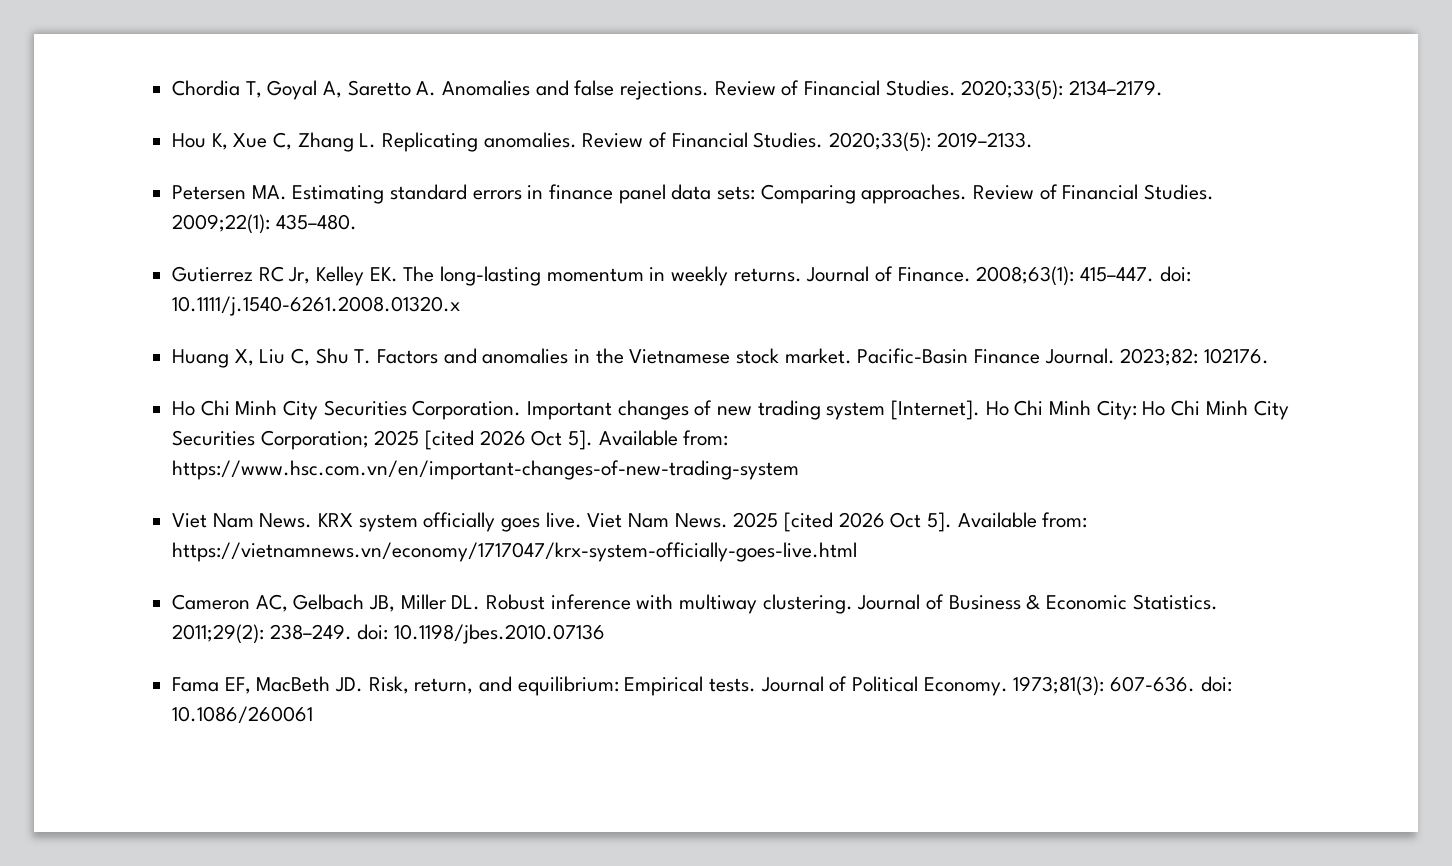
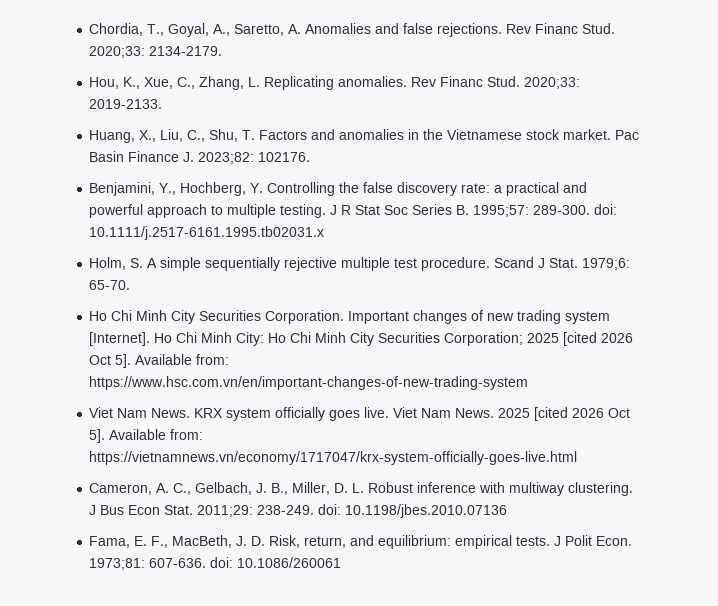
- Chordia T, Goyal A, Saretto A. Anomalies and false rejections.
+ Chordia, T., Goyal, A., Saretto, A. Anomalies and false rejections.
- Review of Financial Studies. 2020;33(5): 2134–2179.
- Hou K, Xue C, Zhang L. Replicating anomalies. Review of Financial Studies. 2020;33(5): 2019–2133.
- Petersen MA. Estimating standard errors in finance panel data sets: Comparing approaches. Review of Financial Studies. 2009;22(1): 435–480.
- Gutierrez RC Jr, Kelley EK. The long-lasting momentum in weekly returns. Journal of Finance. 2008;63(1): 415–447. doi: 10.1111/j.1540-6261.2008.01320.x
- Huang X, Liu C, Shu T. Factors and anomalies in the Vietnamese stock market.
+ Rev Financ Stud. 2020;33: 2134-2179.
+ Hou, K., Xue, C., Zhang, L. Replicating anomalies. Rev Financ Stud. 2020;33: 2019-2133.
+ Huang, X., Liu, C., Shu, T. Factors and anomalies in the Vietnamese stock market.
- Pacific-Basin Finance Journal. 2023;82: 102176.
+ Pac Basin Finance J. 2023;82: 102176.
+ Benjamini, Y., Hochberg, Y. Controlling the false discovery rate: a practical and powerful approach to multiple testing. J R Stat Soc Series B. 1995;57: 289-300. doi: 10.1111/j.2517-6161.1995.tb02031.x
+ Holm, S. A simple sequentially rejective multiple test procedure. Scand J Stat. 1979;6: 65-70.
- Cameron AC, Gelbach JB, Miller DL. Robust inference with multiway clustering.
+ Cameron, A. C., Gelbach, J. B., Miller, D. L. Robust inference with multiway clustering.
- Journal of Business & Economic Statistics. 2011;29(2): 238–249. doi: 10.1198/jbes.2010.07136
- Fama EF, MacBeth JD. Risk, return, and equilibrium: Empirical tests. Journal of Political Economy. 1973;81(3): 607-636. doi: 10.1086/260061
+ J Bus Econ Stat. 2011;29: 238-249. doi: 10.1198/jbes.2010.07136
+ Fama, E. F., MacBeth, J. D. Risk, return, and equilibrium: empirical tests. J Polit Econ. 1973;81: 607-636. doi: 10.1086/260061

